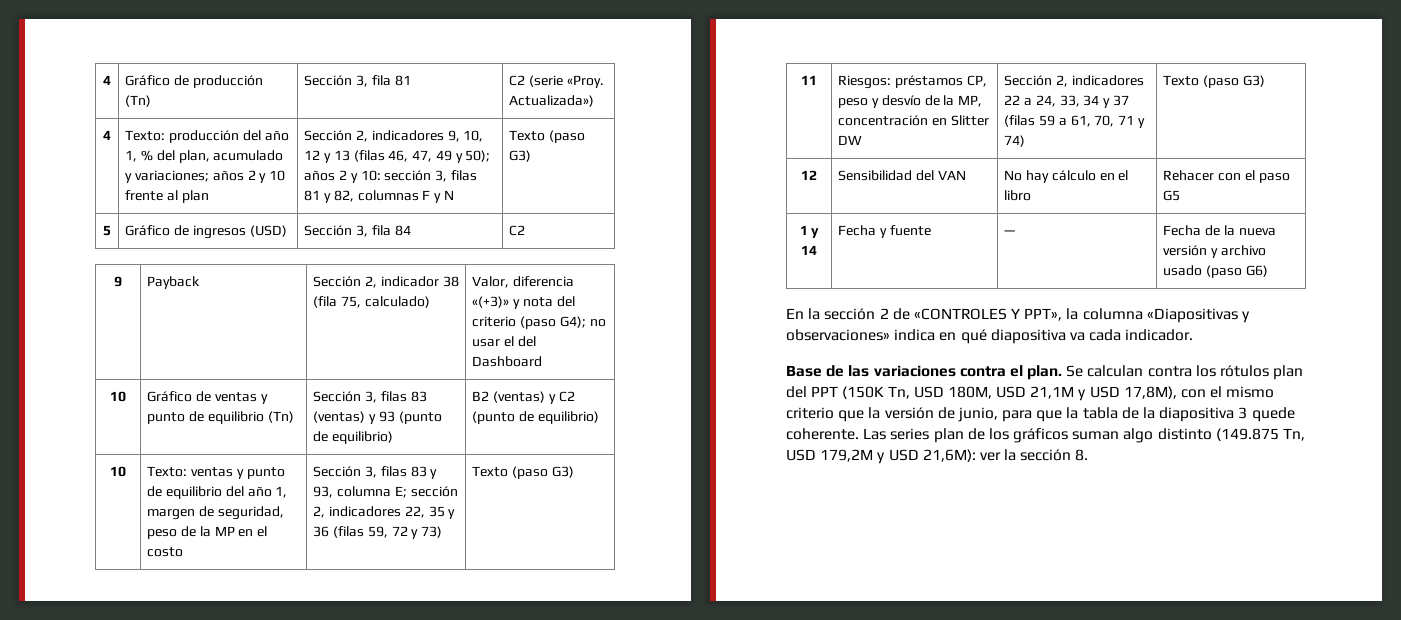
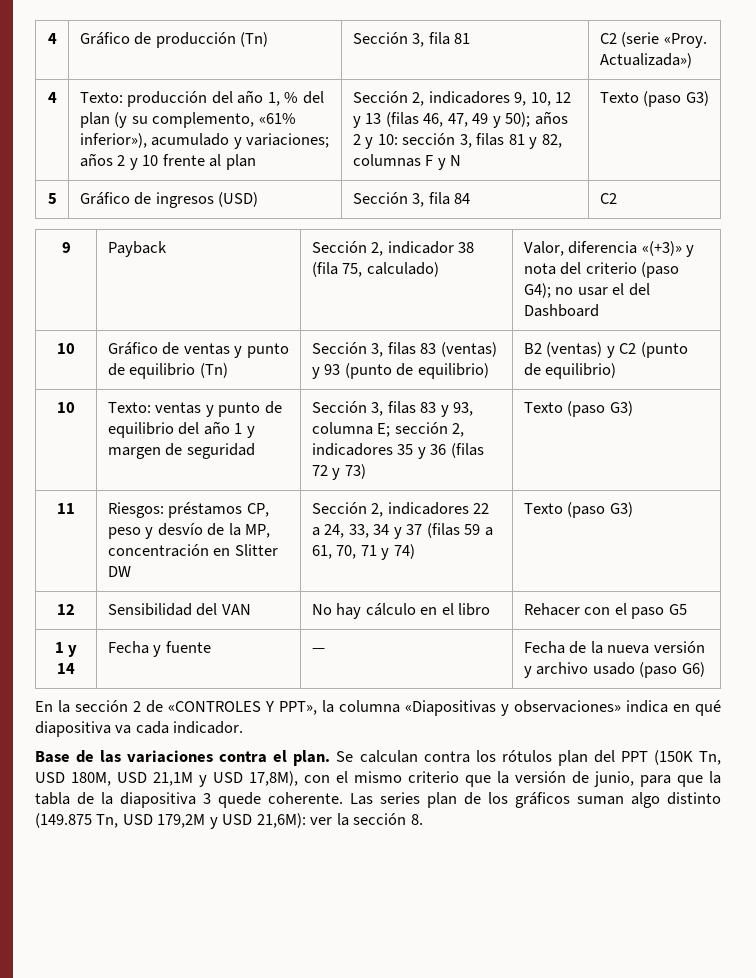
- Texto: producción del año 1, % del plan, acumulado y variaciones; años 2 y 10 frente al plan
+ Texto: producción del año 1, % del plan (y su complemento, «61% inferior»), acumulado y variaciones; años 2 y 10 frente al plan
- Texto: ventas y punto de equilibrio del año 1, margen de seguridad, peso de la MP en el costo
+ Texto: ventas y punto de equilibrio del año 1 y margen de seguridad
- Sección 3, filas 83 y 93, columna E; sección 2, indicadores 22, 35 y 36 (filas 59, 72 y 73)
+ Sección 3, filas 83 y 93, columna E; sección 2, indicadores 35 y 36 (filas 72 y 73)

